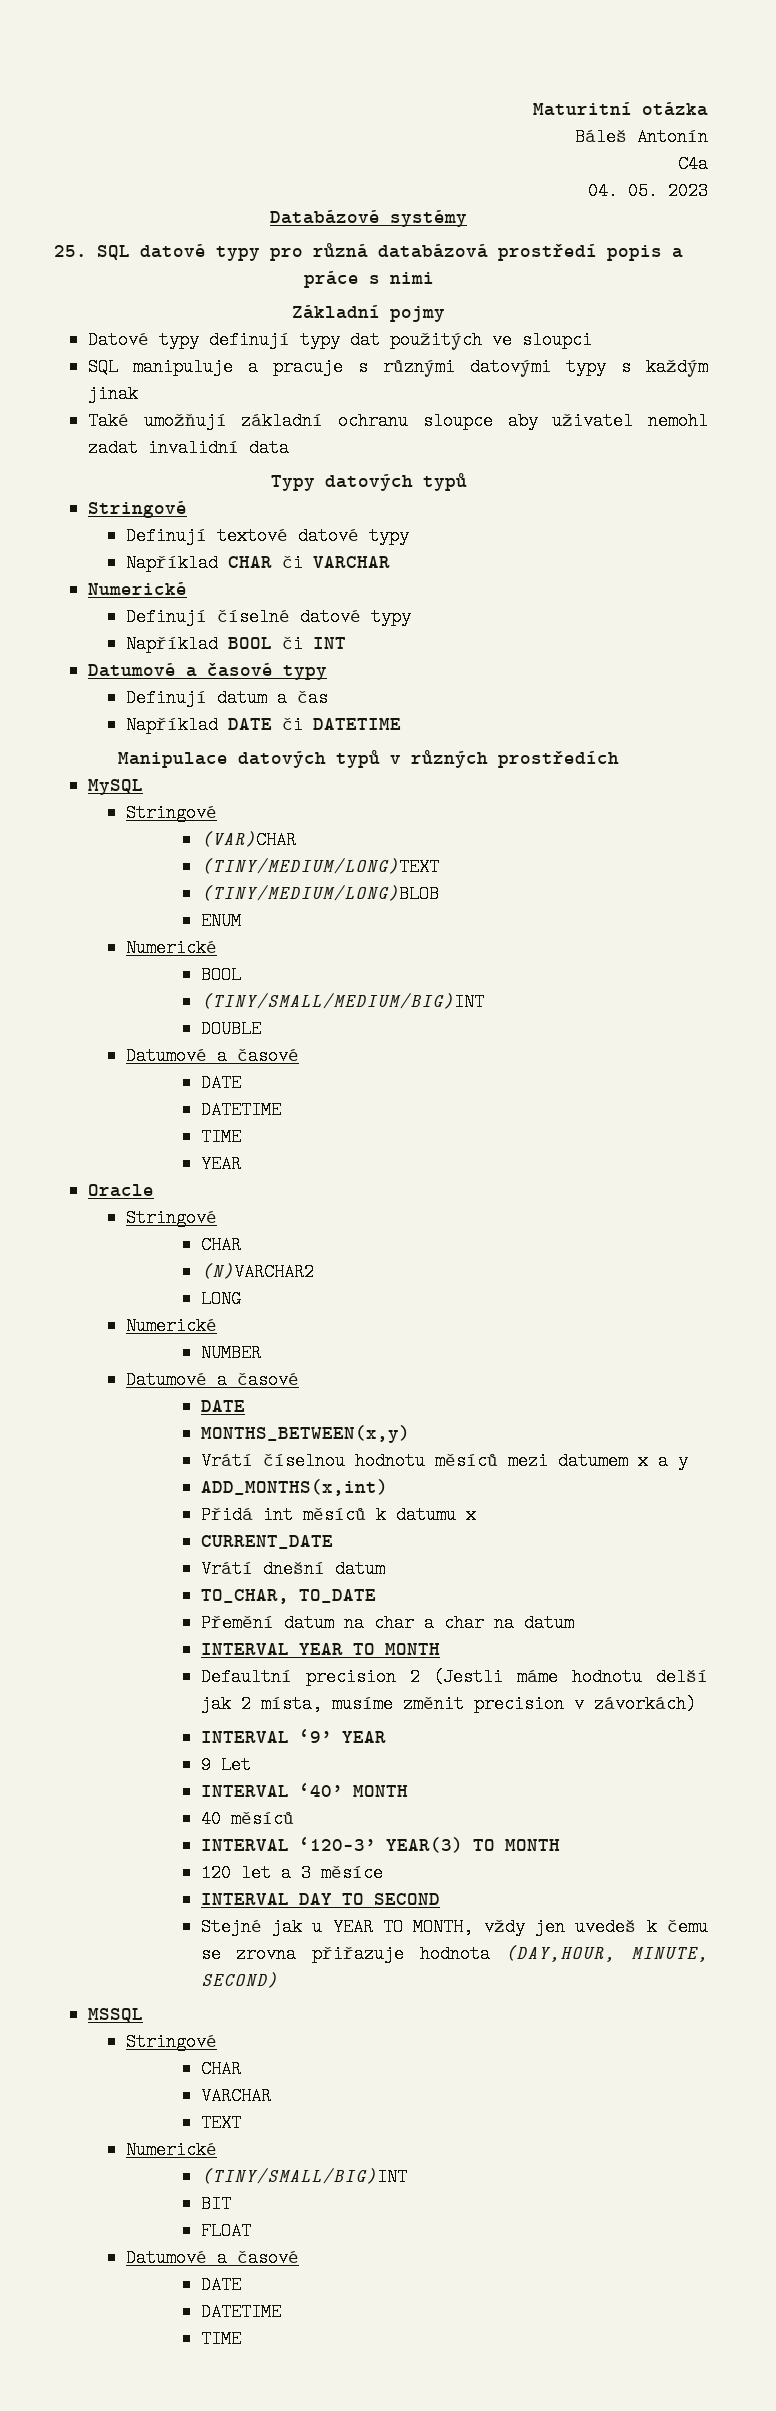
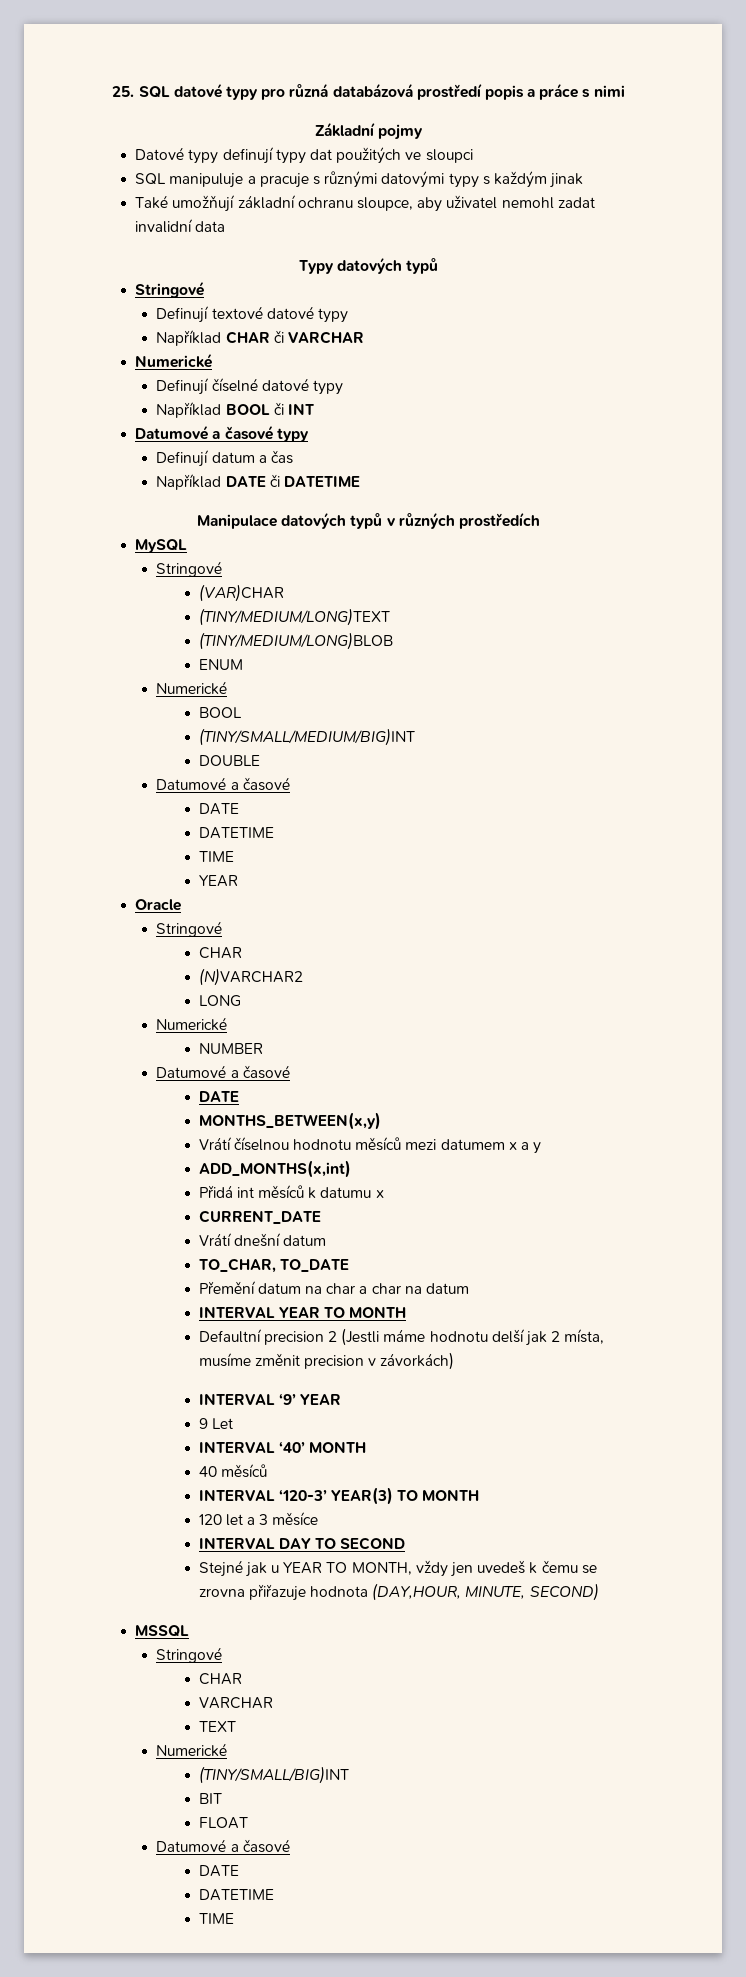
- Maturitní otázka
- Báleš Antonín
- C4a
- 04. 05. 2023
- Databázové systémy
- Také umožňují základní ochranu sloupce aby uživatel nemohl zadat invalidní data
+ Také umožňují základní ochranu sloupce, aby uživatel nemohl zadat invalidní data

